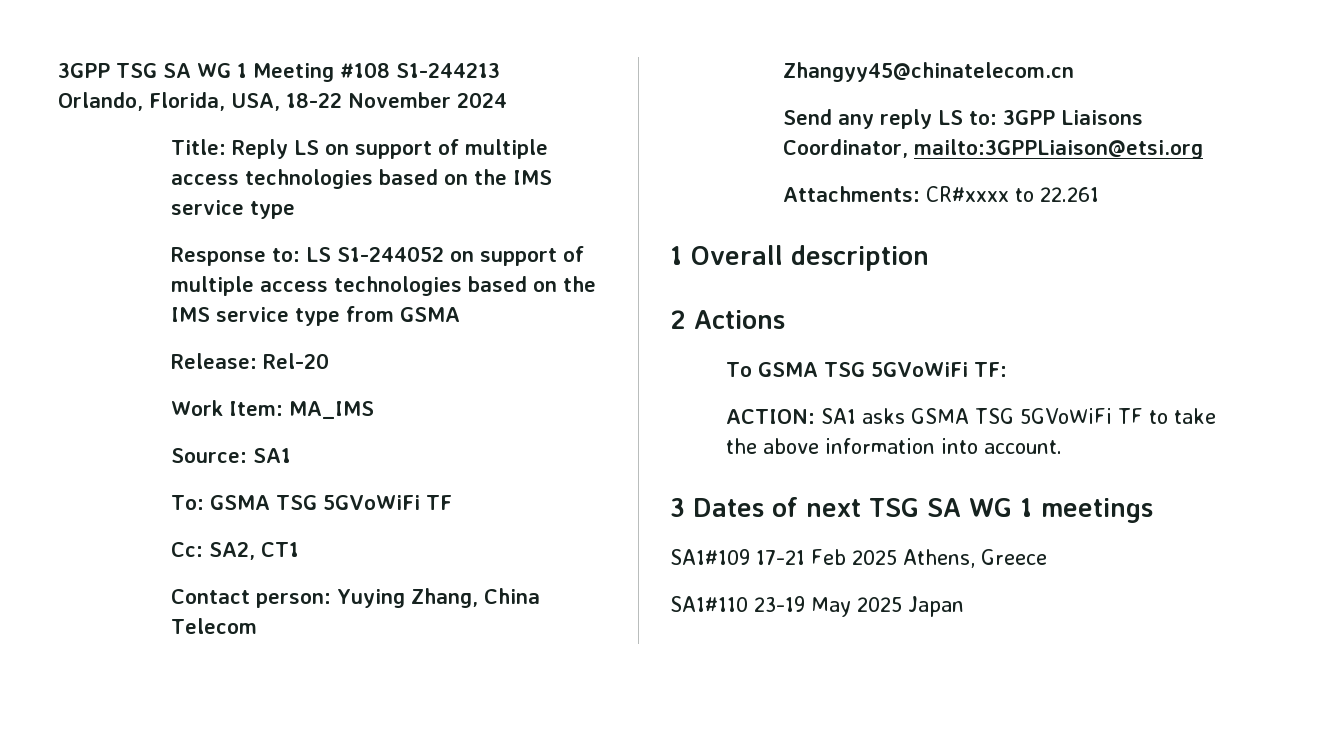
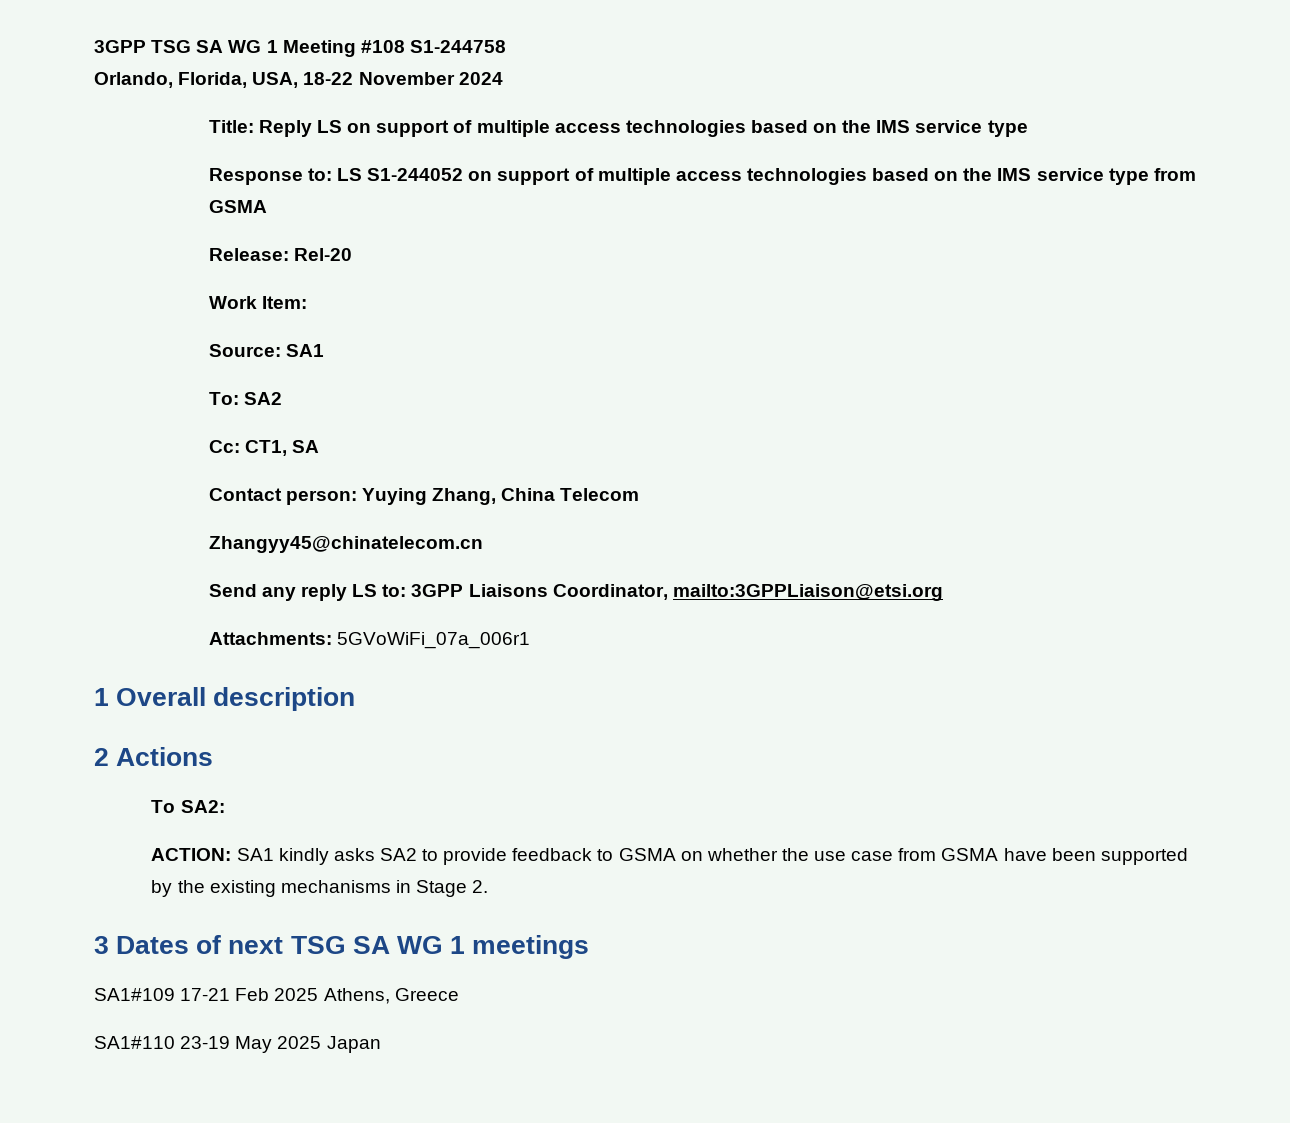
- 3GPP TSG SA WG 1 Meeting #108 S1-244213
+ 3GPP TSG SA WG 1 Meeting #108 S1-244758
- Work Item: MA_IMS
+ Work Item:
- To: GSMA TSG 5GVoWiFi TF
+ To: SA2
- Cc: SA2, CT1
+ Cc: CT1, SA
- Attachments: CR#xxxx to 22.261
+ Attachments: 5GVoWiFi_07a_006r1
- To GSMA TSG 5GVoWiFi TF:
- ACTION: SA1 asks GSMA TSG 5GVoWiFi TF to take the above information into account.
+ To SA2:
+ ACTION: SA1 kindly asks SA2 to provide feedback to GSMA on whether the use case from GSMA have been supported by the existing mechanisms in Stage 2.

